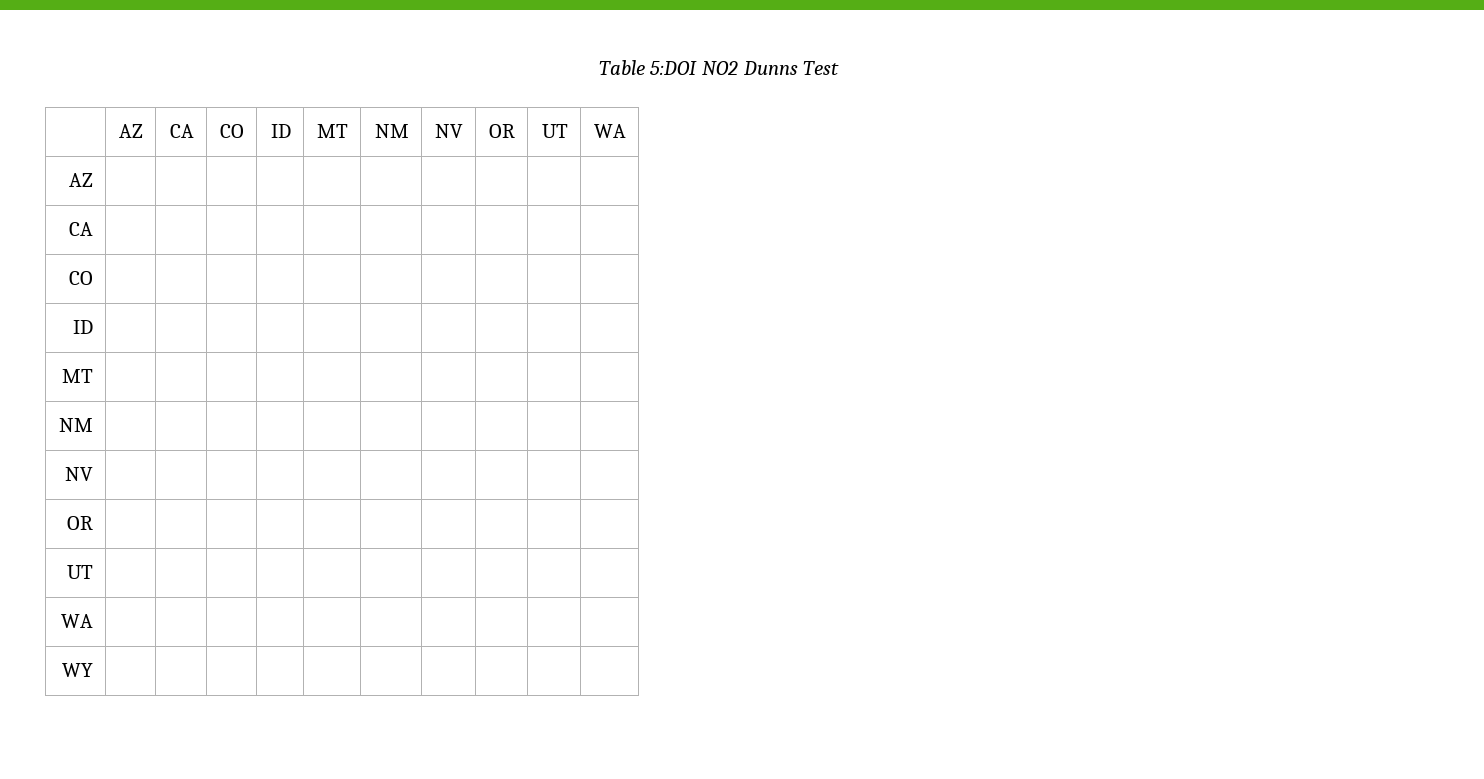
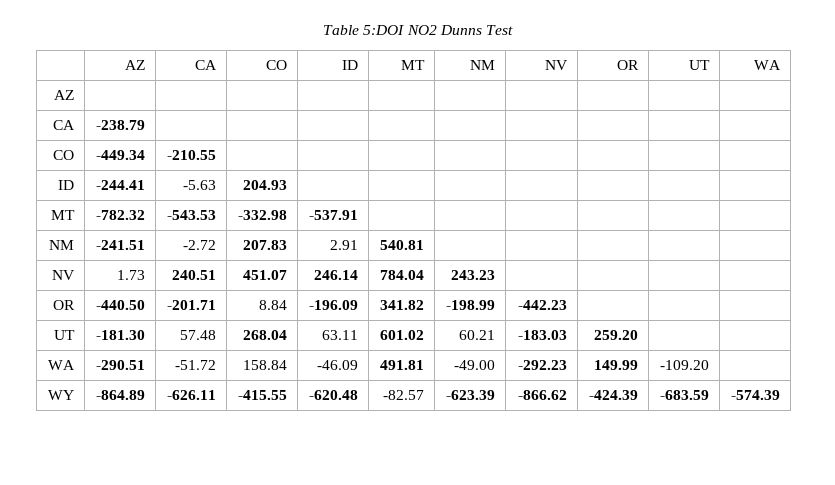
- CA | | | | | | | | | |
- CO | | | | | | | | | |
- ID | | | | | | | | | |
- MT | | | | | | | | | |
- NM | | | | | | | | | |
- NV | | | | | | | | | |
- OR | | | | | | | | | |
- UT | | | | | | | | | |
- WA | | | | | | | | | |
- WY | | | | | | | | | |
+ CA | -238.79 | | | | | | | | |
+ CO | -449.34 | -210.55 | | | | | | | |
+ ID | -244.41 | -5.63 | 204.93 | | | | | | |
+ MT | -782.32 | -543.53 | -332.98 | -537.91 | | | | | |
+ NM | -241.51 | -2.72 | 207.83 | 2.91 | 540.81 | | | | |
+ NV | 1.73 | 240.51 | 451.07 | 246.14 | 784.04 | 243.23 | | | |
+ OR | -440.50 | -201.71 | 8.84 | -196.09 | 341.82 | -198.99 | -442.23 | | |
+ UT | -181.30 | 57.48 | 268.04 | 63.11 | 601.02 | 60.21 | -183.03 | 259.20 | |
+ WA | -290.51 | -51.72 | 158.84 | -46.09 | 491.81 | -49.00 | -292.23 | 149.99 | -109.20 |
+ WY | -864.89 | -626.11 | -415.55 | -620.48 | -82.57 | -623.39 | -866.62 | -424.39 | -683.59 | -574.39

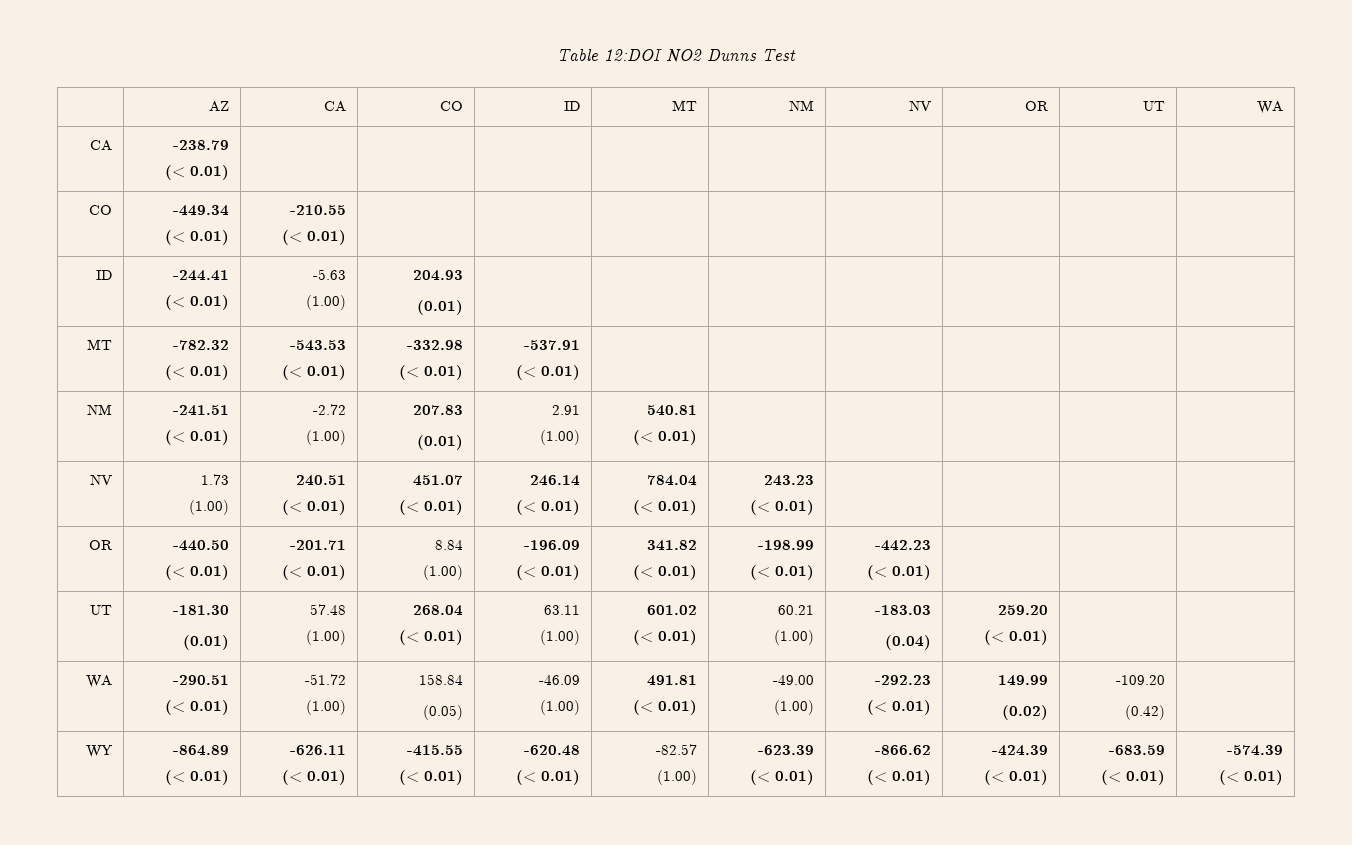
- Table 5:DOI NO2 Dunns Test
+ Table 12:DOI NO2 Dunns Test
- AZ | | | | | | | | | |
- CA | -238.79 | | | | | | | | |
+ CA | -238.79
+ (< 0.01) | | | | | | | | |
- CO | -449.34 | -210.55 | | | | | | | |
+ CO | -449.34
+ (< 0.01) | -210.55
+ (< 0.01) | | | | | | | |
- ID | -244.41 | -5.63 | 204.93 | | | | | | |
+ ID | -244.41
+ (< 0.01) | -5.63
+ (1.00) | 204.93
+ (0.01) | | | | | | |
- MT | -782.32 | -543.53 | -332.98 | -537.91 | | | | | |
+ MT | -782.32
+ (< 0.01) | -543.53
+ (< 0.01) | -332.98
+ (< 0.01) | -537.91
+ (< 0.01) | | | | | |
- NM | -241.51 | -2.72 | 207.83 | 2.91 | 540.81 | | | | |
+ NM | -241.51
+ (< 0.01) | -2.72
+ (1.00) | 207.83
+ (0.01) | 2.91
+ (1.00) | 540.81
+ (< 0.01) | | | | |
- NV | 1.73 | 240.51 | 451.07 | 246.14 | 784.04 | 243.23 | | | |
+ NV | 1.73
+ (1.00) | 240.51
+ (< 0.01) | 451.07
+ (< 0.01) | 246.14
+ (< 0.01) | 784.04
+ (< 0.01) | 243.23
+ (< 0.01) | | | |
- OR | -440.50 | -201.71 | 8.84 | -196.09 | 341.82 | -198.99 | -442.23 | | |
+ OR | -440.50
+ (< 0.01) | -201.71
+ (< 0.01) | 8.84
+ (1.00) | -196.09
+ (< 0.01) | 341.82
+ (< 0.01) | -198.99
+ (< 0.01) | -442.23
+ (< 0.01) | | |
- UT | -181.30 | 57.48 | 268.04 | 63.11 | 601.02 | 60.21 | -183.03 | 259.20 | |
+ UT | -181.30
+ (0.01) | 57.48
+ (1.00) | 268.04
+ (< 0.01) | 63.11
+ (1.00) | 601.02
+ (< 0.01) | 60.21
+ (1.00) | -183.03
+ (0.04) | 259.20
+ (< 0.01) | |
- WA | -290.51 | -51.72 | 158.84 | -46.09 | 491.81 | -49.00 | -292.23 | 149.99 | -109.20 |
+ WA | -290.51
+ (< 0.01) | -51.72
+ (1.00) | 158.84
+ (0.05) | -46.09
+ (1.00) | 491.81
+ (< 0.01) | -49.00
+ (1.00) | -292.23
+ (< 0.01) | 149.99
+ (0.02) | -109.20
+ (0.42) |
- WY | -864.89 | -626.11 | -415.55 | -620.48 | -82.57 | -623.39 | -866.62 | -424.39 | -683.59 | -574.39
+ WY | -864.89
+ (< 0.01) | -626.11
+ (< 0.01) | -415.55
+ (< 0.01) | -620.48
+ (< 0.01) | -82.57
+ (1.00) | -623.39
+ (< 0.01) | -866.62
+ (< 0.01) | -424.39
+ (< 0.01) | -683.59
+ (< 0.01) | -574.39
+ (< 0.01)

